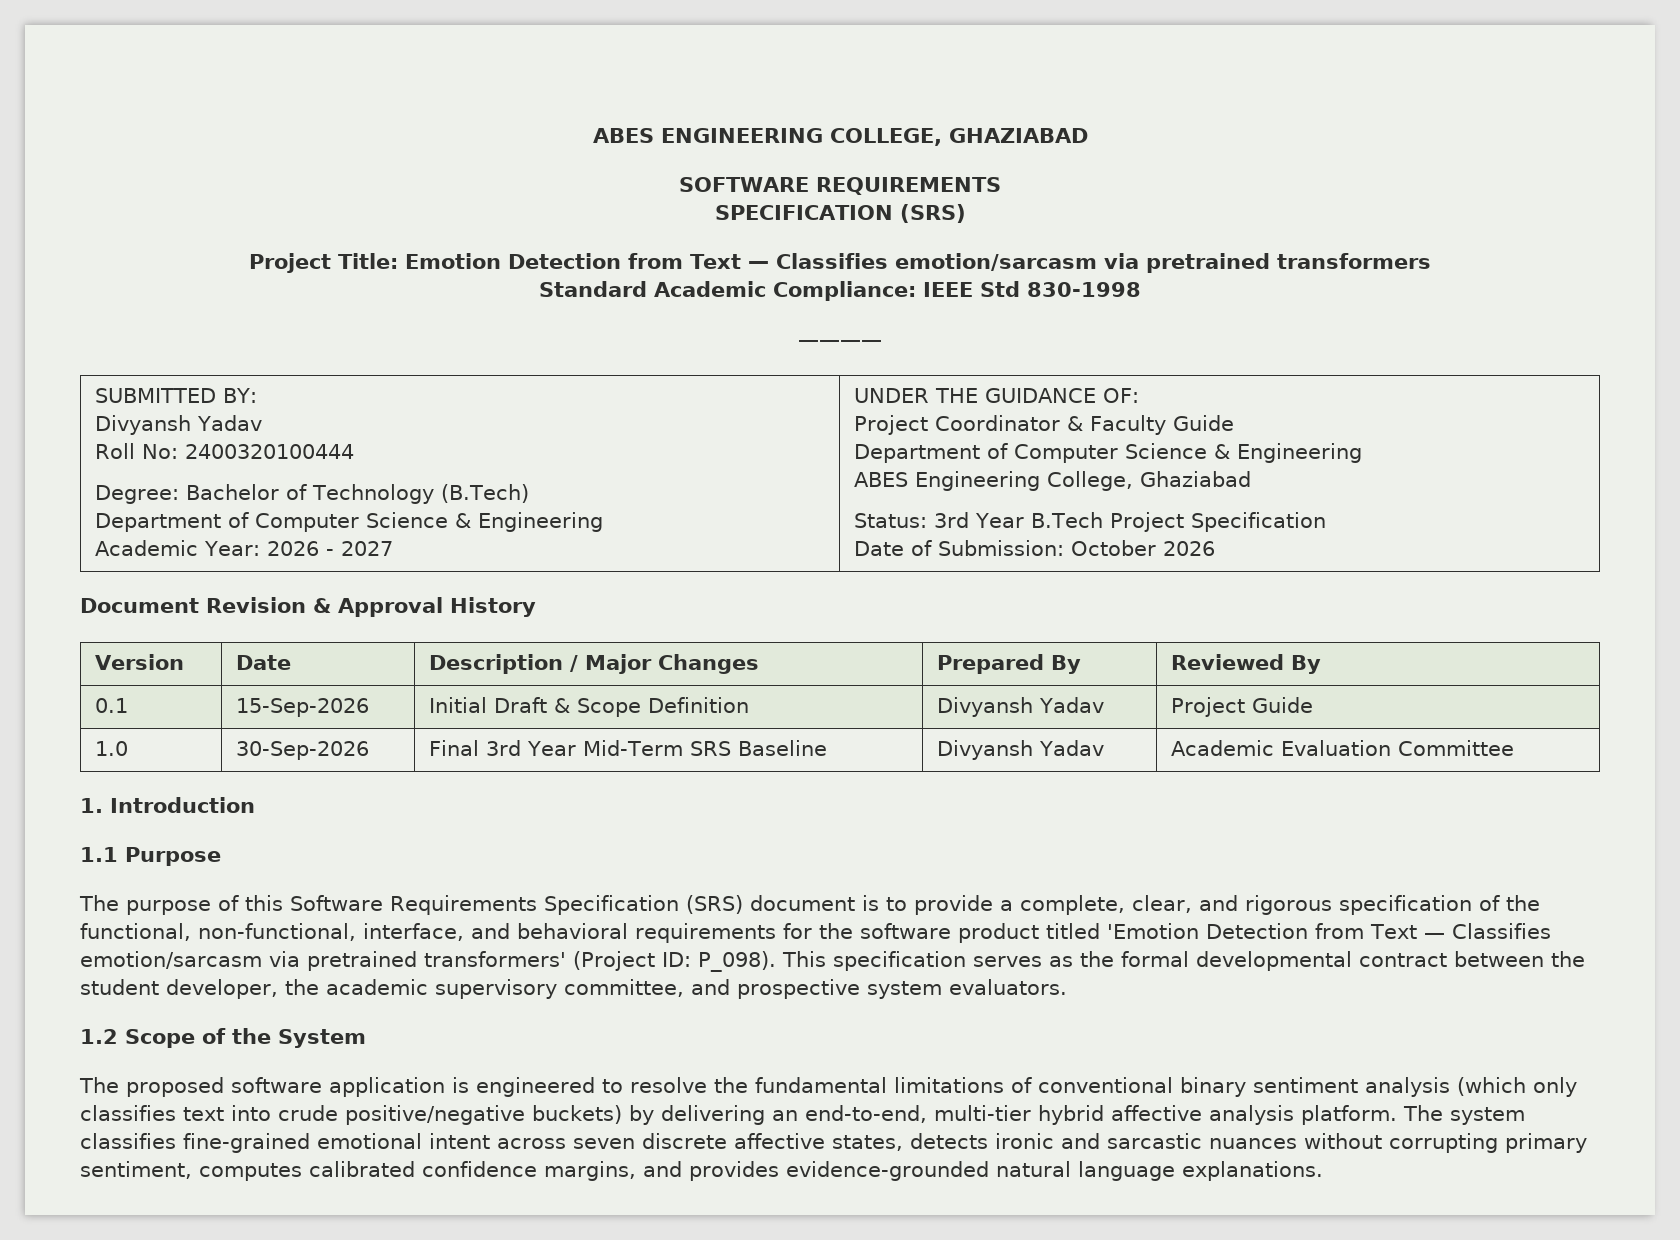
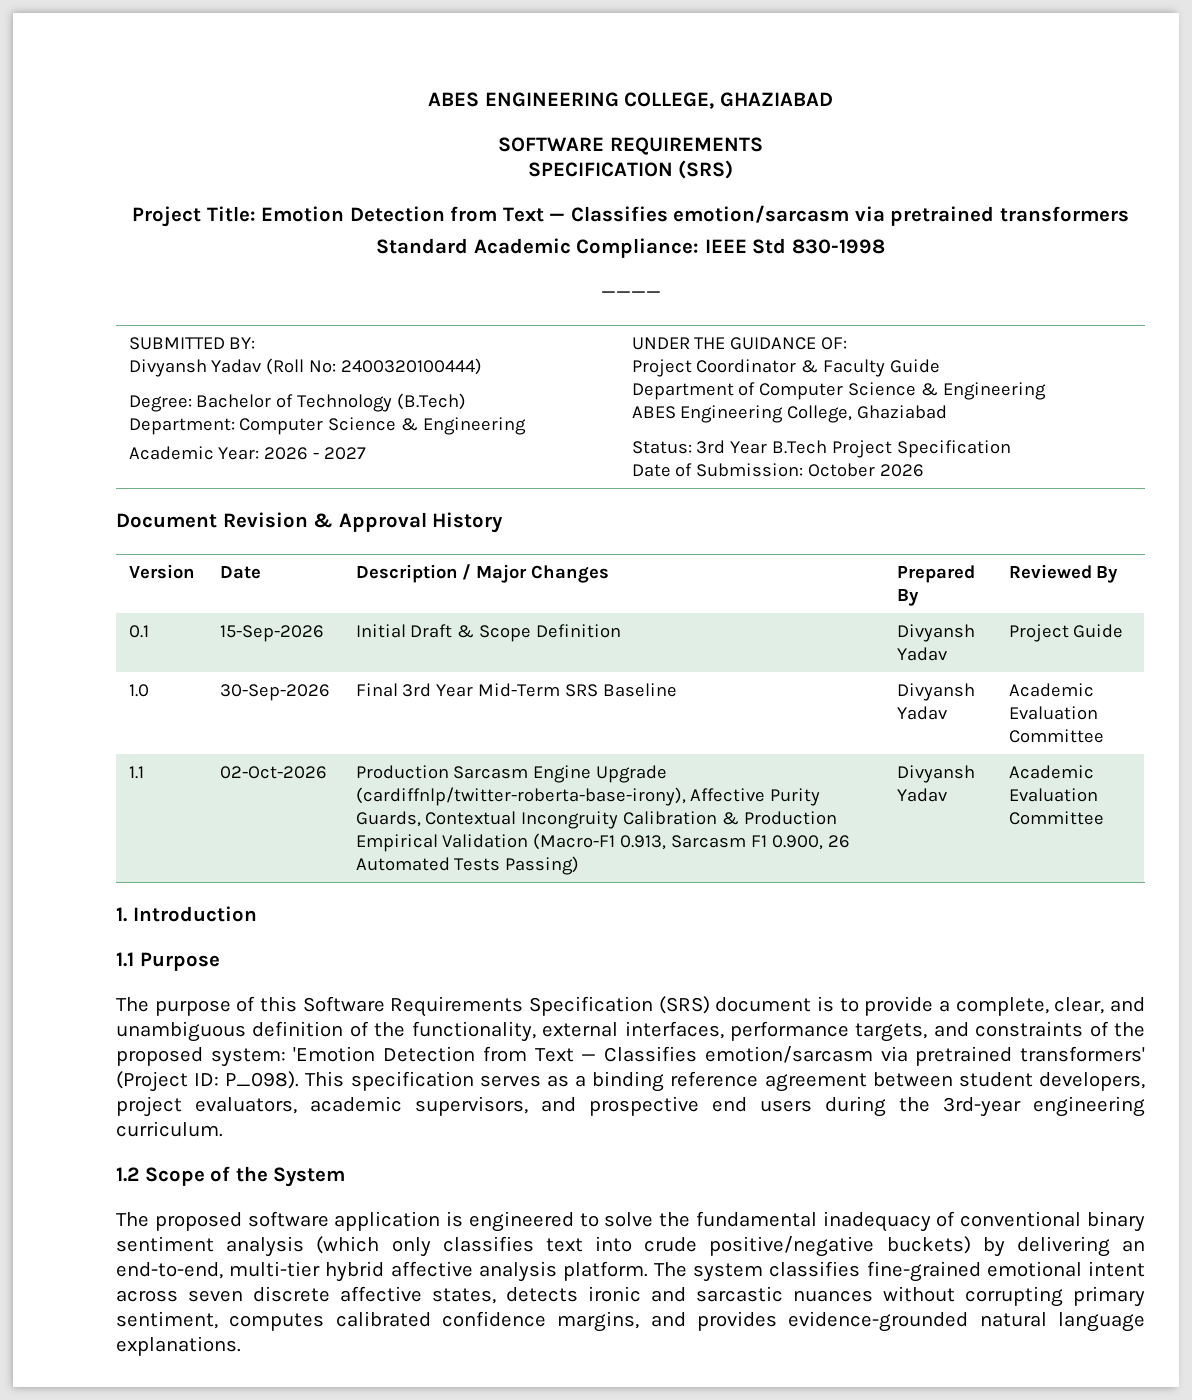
  SUBMITTED BY:
- Divyansh Yadav
- Roll No: 2400320100444
+ Divyansh Yadav (Roll No: 2400320100444)
  Degree: Bachelor of Technology (B.Tech)
- Department of Computer Science & Engineering
+ Department: Computer Science & Engineering
+ 1.1 | 02-Oct-2026 | Production Sarcasm Engine Upgrade (cardiffnlp/twitter-roberta-base-irony), Affective Purity Guards, Contextual Incongruity Calibration & Production Empirical Validation (Macro-F1 0.913, Sarcasm F1 0.900, 26 Automated Tests Passing) | Divyansh Yadav | Academic Evaluation Committee
- The purpose of this Software Requirements Specification (SRS) document is to provide a complete, clear, and rigorous specification of the functional, non-functional, interface, and behavioral requirements for the software product titled 'Emotion Detection from Text — Classifies emotion/sarcasm via pretrained transformers' (Project ID: P_098).
+ The purpose of this Software Requirements Specification (SRS) document is to provide a complete, clear, and unambiguous definition of the functionality, external interfaces, performance targets, and constraints of the proposed system: 'Emotion Detection from Text — Classifies emotion/sarcasm via pretrained transformers' (Project ID: P_098).
- This specification serves as the formal developmental contract between the student developer, the academic supervisory committee, and prospective system evaluators.
+ This specification serves as a binding reference agreement between student developers, project evaluators, academic supervisors, and prospective end users during the 3rd-year engineering curriculum.
- The proposed software application is engineered to resolve the fundamental limitations of conventional binary sentiment analysis (which only classifies text into crude positive/negative buckets) by delivering an end-to-end, multi-tier hybrid affective analysis platform.
+ The proposed software application is engineered to solve the fundamental inadequacy of conventional binary sentiment analysis (which only classifies text into crude positive/negative buckets) by delivering an end-to-end, multi-tier hybrid affective analysis platform.

